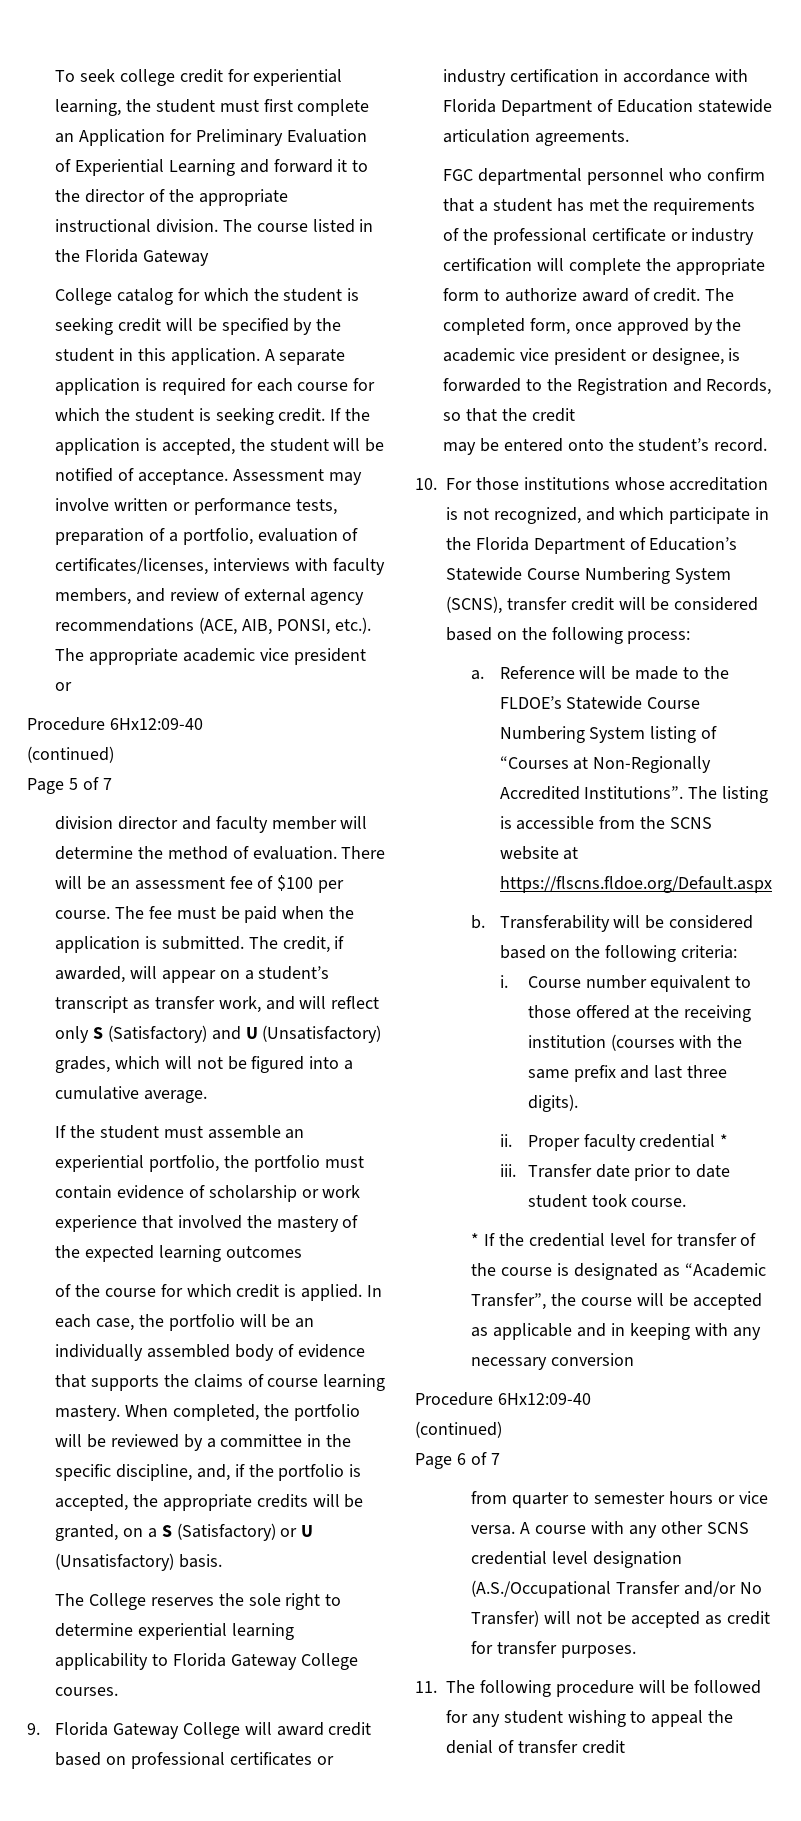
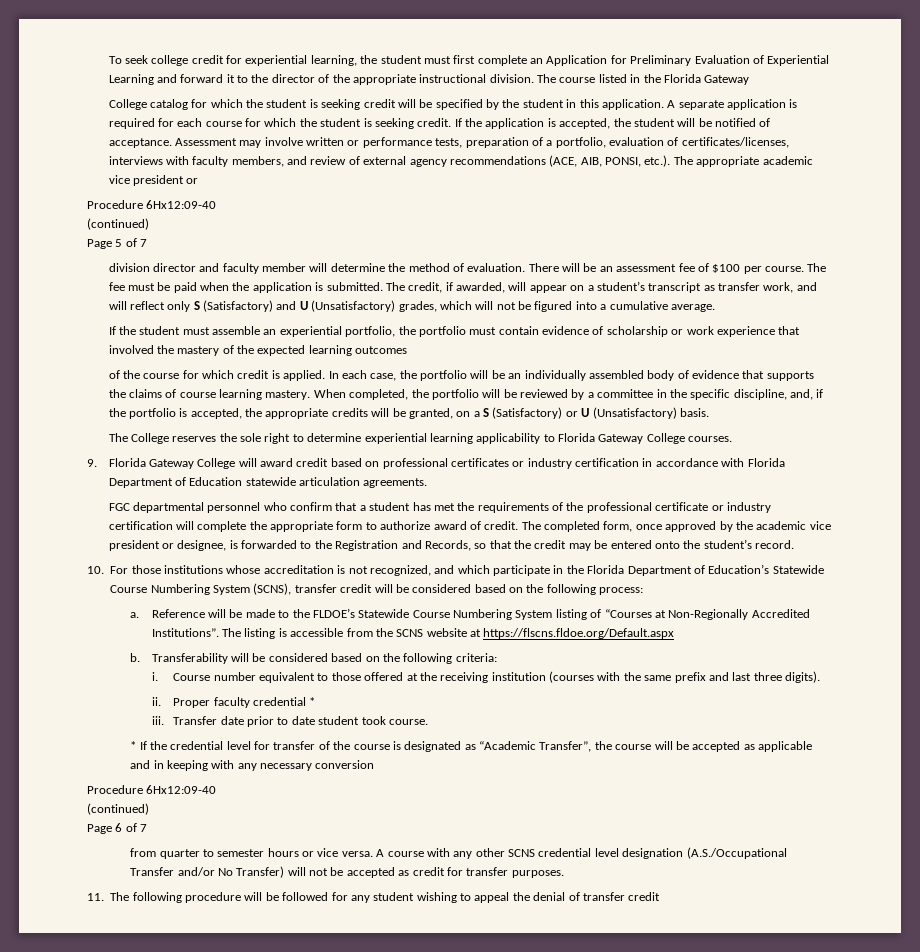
- The completed form, once approved by the academic vice president or designee, is forwarded to the Registration and Records, so that the credit
- may be entered onto the student’s record.
+ The completed form, once approved by the academic vice president or designee, is forwarded to the Registration and Records, so that the credit may be entered onto the student’s record.

